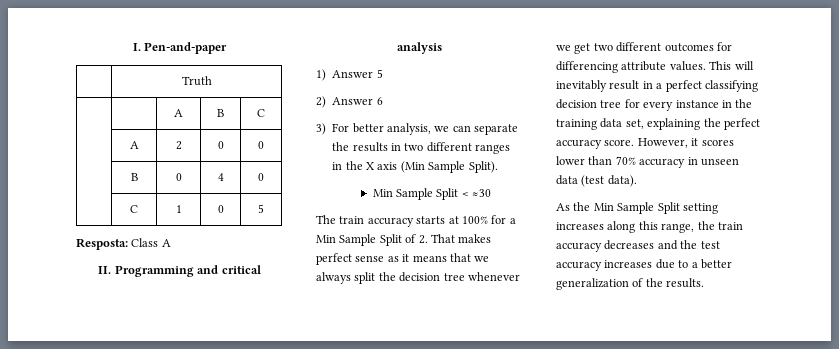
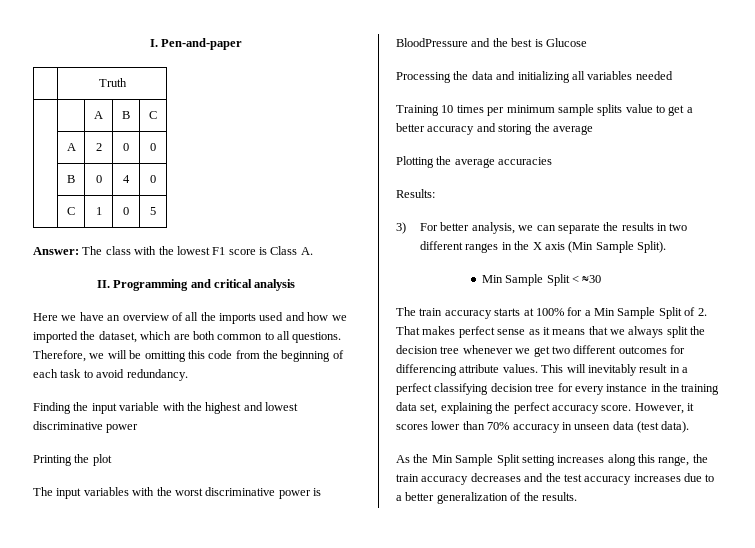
- Resposta: Class A
+ Answer: The class with the lowest F1 score is Class A.
- 1) Answer 5
- 2) Answer 6
+ Here we have an overview of all the imports used and how we imported the dataset, which are both common to all questions. Therefore, we will be omitting this code from the beginning of each task to avoid redundancy.
+ Finding the input variable with the highest and lowest discriminative power
+ Printing the plot
+ The input variables with the worst discriminative power is BloodPressure and the best is Glucose
+ Processing the data and initializing all variables needed
+ Training 10 times per minimum sample splits value to get a better accuracy and storing the average
+ Plotting the average accuracies
+ Results:

